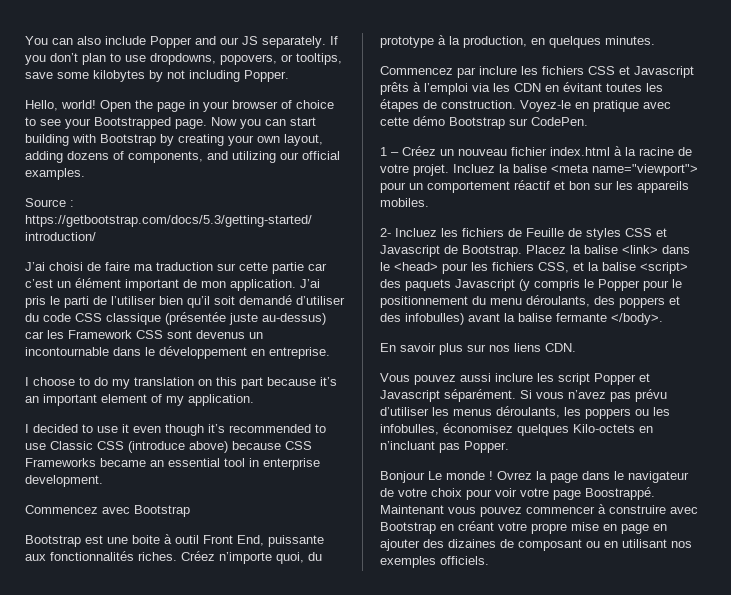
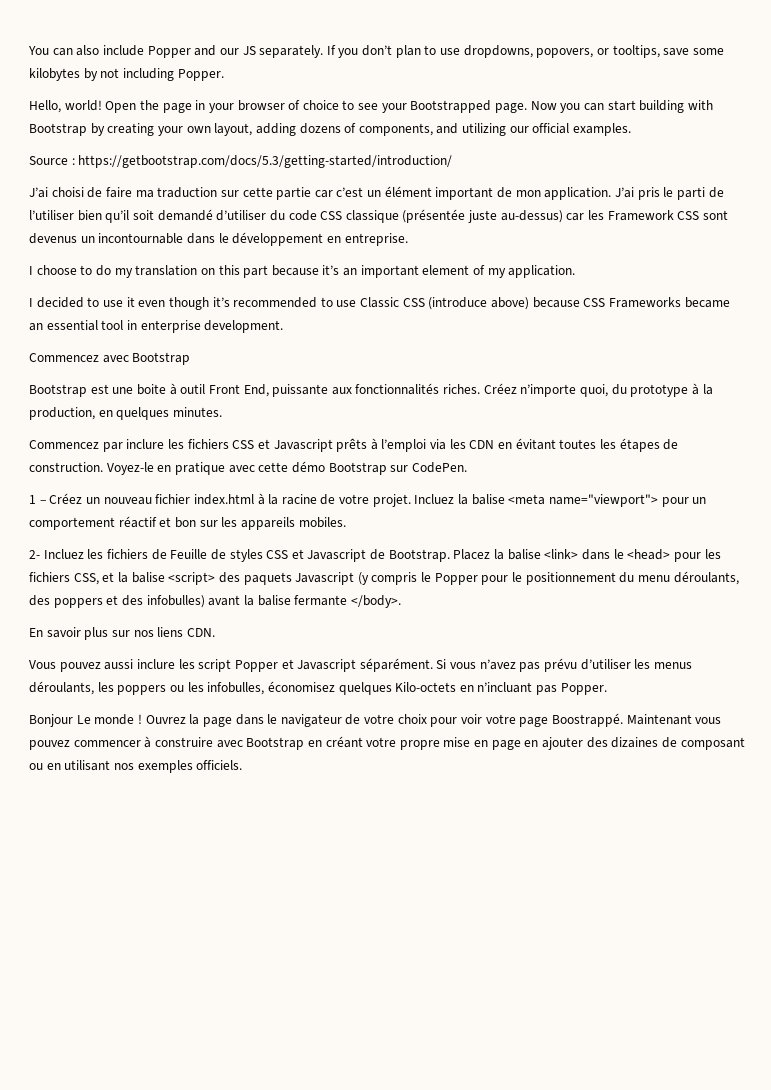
- Ovrez la page dans le navigateur de votre choix pour voir votre page Boostrappé.
+ Ouvrez la page dans le navigateur de votre choix pour voir votre page Boostrappé.

